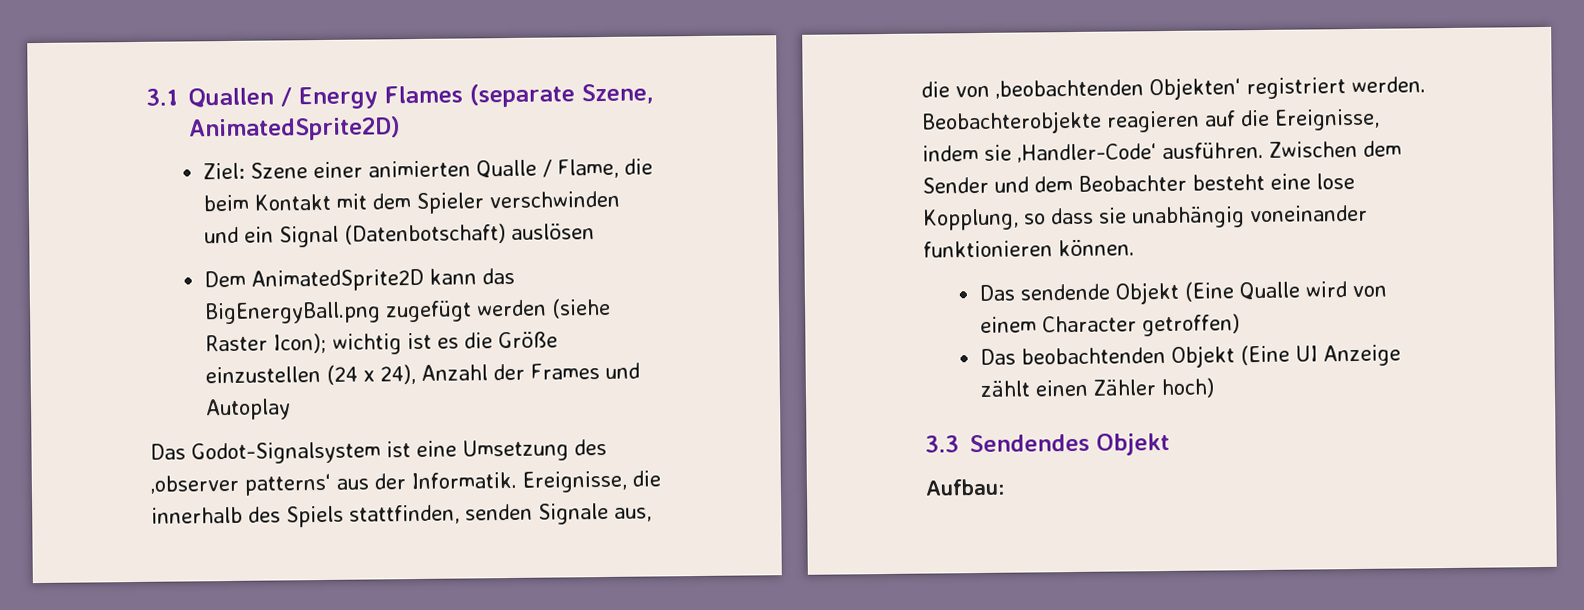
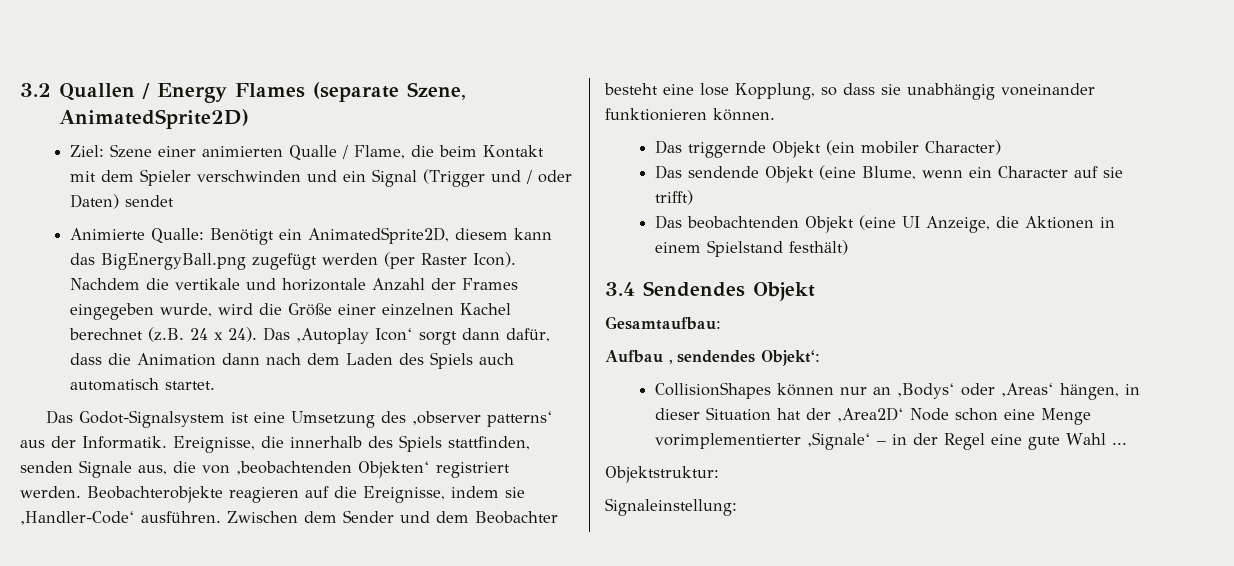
- 3.1 Quallen / Energy Flames (separate Szene, AnimatedSprite2D)
+ 3.2 Quallen / Energy Flames (separate Szene, AnimatedSprite2D)
- Ziel: Szene einer animierten Qualle / Flame, die beim Kontakt mit dem Spieler verschwinden und ein Signal (Datenbotschaft) auslösen
- Dem AnimatedSprite2D kann das BigEnergyBall.png zugefügt werden (siehe Raster Icon); wichtig ist es die Größe einzustellen (24 x 24), Anzahl der Frames und Autoplay
+ Ziel: Szene einer animierten Qualle / Flame, die beim Kontakt mit dem Spieler verschwinden und ein Signal (Trigger und / oder Daten) sendet
+ Animierte Qualle: Benötigt ein AnimatedSprite2D, diesem kann das BigEnergyBall.png zugefügt werden (per Raster Icon). Nachdem die vertikale und horizontale Anzahl der Frames eingegeben wurde, wird die Größe einer einzelnen Kachel berechnet (z.B. 24 x 24). Das ‚Autoplay Icon‘ sorgt dann dafür, dass die Animation dann nach dem Laden des Spiels auch automatisch startet.
- Das sendende Objekt (Eine Qualle wird von einem Character getroffen)
- Das beobachtenden Objekt (Eine UI Anzeige zählt einen Zähler hoch)
- 3.3 Sendendes Objekt
- Aufbau:
+ Das triggernde Objekt (ein mobiler Character)
+ Das sendende Objekt (eine Blume, wenn ein Character auf sie trifft)
+ Das beobachtenden Objekt (eine UI Anzeige, die Aktionen in einem Spielstand festhält)
+ 3.4 Sendendes Objekt
+ Gesamtaufbau:
+ Aufbau ‚sendendes Objekt‘:
+ CollisionShapes können nur an ‚Bodys‘ oder ‚Areas‘ hängen, in dieser Situation hat der ‚Area2D‘ Node schon eine Menge vorimplementierter ‚Signale‘ – in der Regel eine gute Wahl ...
+ Objektstruktur:
+ Signaleinstellung:

